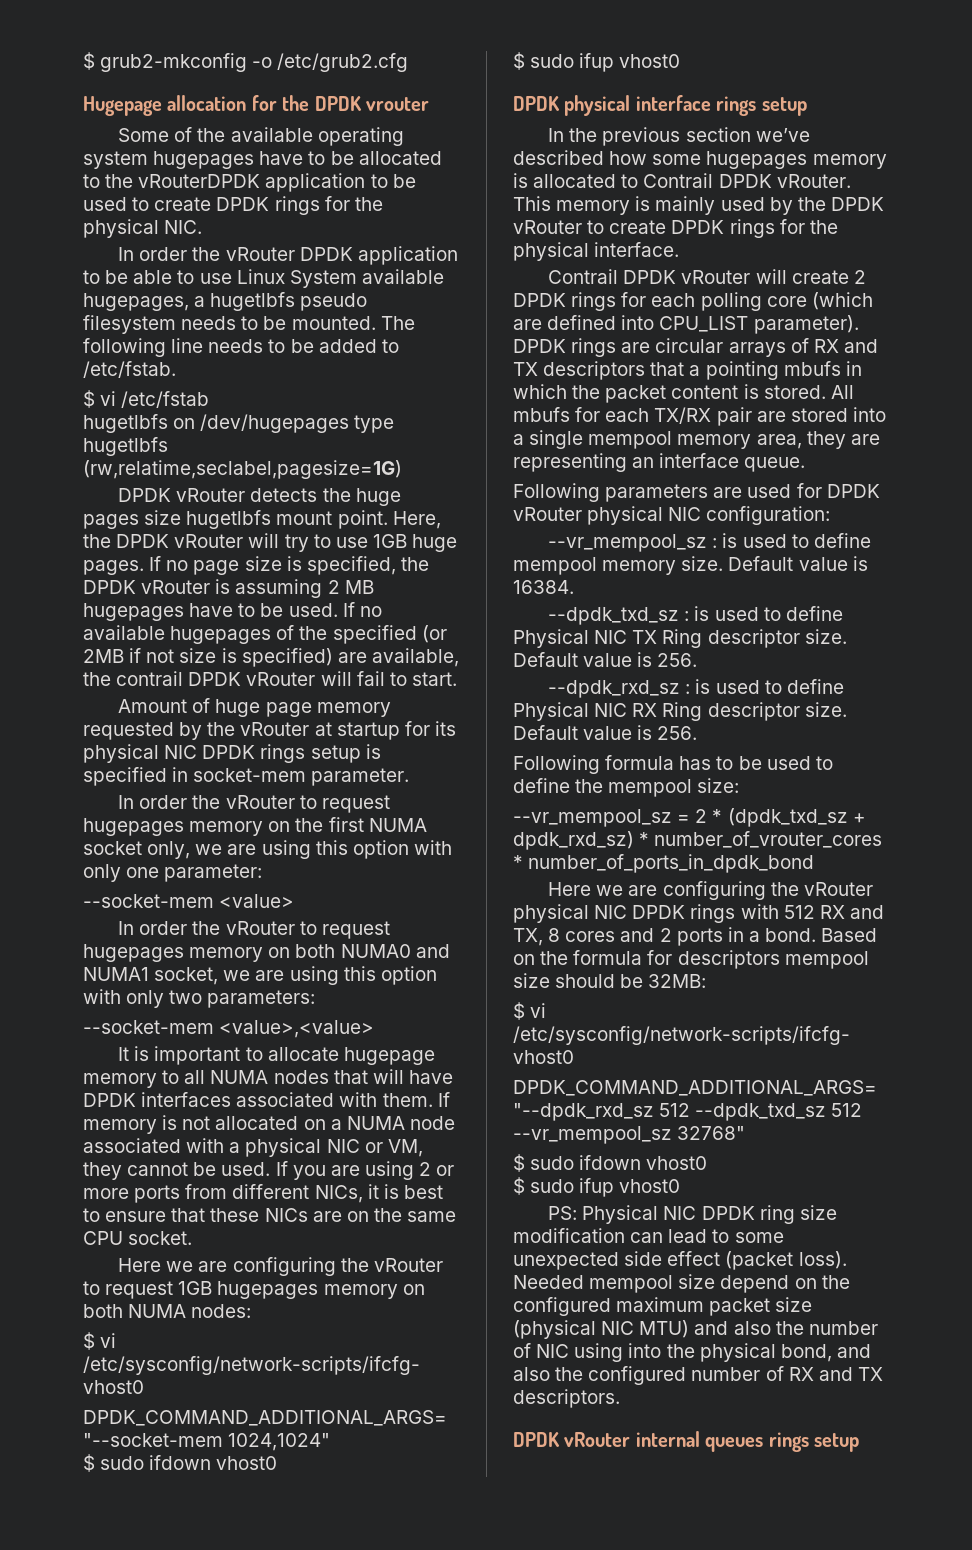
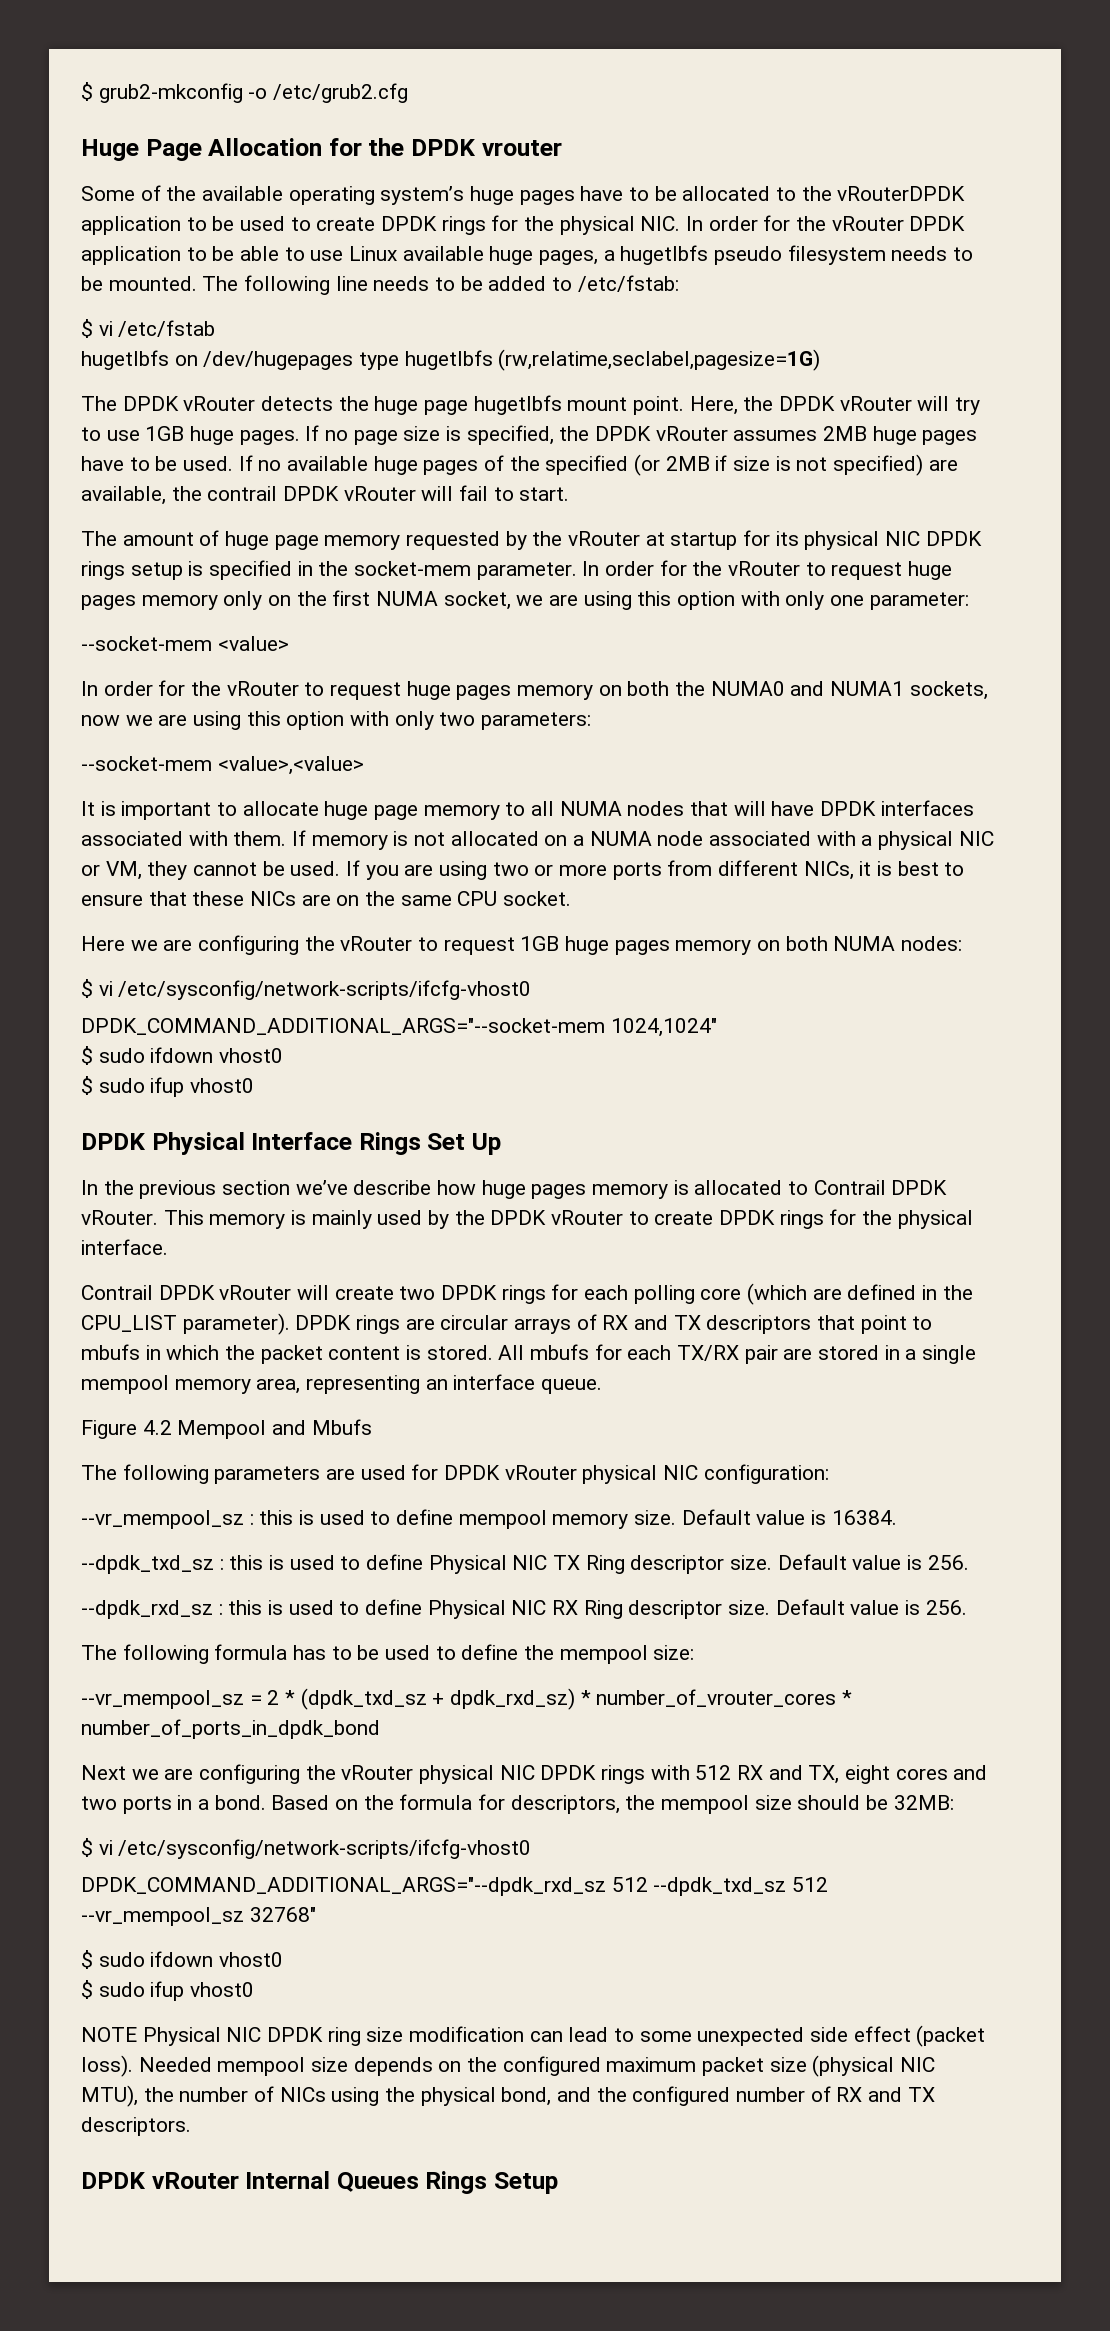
- Hugepage allocation for the DPDK vrouter
+ Huge Page Allocation for the DPDK vrouter
- Some of the available operating system hugepages have to be allocated to the vRouterDPDK application to be used to create DPDK rings for the physical NIC.
- In order the vRouter DPDK application to be able to use Linux System available hugepages, a hugetlbfs pseudo filesystem needs to be mounted.
+ Some of the available operating system’s huge pages have to be allocated to the vRouterDPDK application to be used to create DPDK rings for the physical NIC. In order for the vRouter DPDK application to be able to use Linux available huge pages, a hugetlbfs pseudo filesystem needs to be mounted.
- The following line needs to be added to /etc/fstab.
+ The following line needs to be added to /etc/fstab:
- DPDK vRouter detects the huge pages size hugetlbfs mount point.
+ The DPDK vRouter detects the huge page hugetlbfs mount point.
- If no page size is specified, the DPDK vRouter is assuming 2 MB hugepages have to be used.
+ If no page size is specified, the DPDK vRouter assumes 2MB huge pages have to be used.
- If no available hugepages of the specified (or 2MB if not size is specified) are available, the contrail DPDK vRouter will fail to start.
+ If no available huge pages of the specified (or 2MB if size is not specified) are available, the contrail DPDK vRouter will fail to start.
- Amount of huge page memory requested by the vRouter at startup for its physical NIC DPDK rings setup is specified in socket-mem parameter.
- In order the vRouter to request hugepages memory on the first NUMA socket only, we are using this option with only one parameter:
+ The amount of huge page memory requested by the vRouter at startup for its physical NIC DPDK rings setup is specified in the socket-mem parameter. In order for the vRouter to request huge pages memory only on the first NUMA socket, we are using this option with only one parameter:
- In order the vRouter to request hugepages memory on both NUMA0 and NUMA1 socket, we are using this option with only two parameters:
+ In order for the vRouter to request huge pages memory on both the NUMA0 and NUMA1 sockets, now we are using this option with only two parameters:
- It is important to allocate hugepage memory to all NUMA nodes that will have DPDK interfaces associated with them.
+ It is important to allocate huge page memory to all NUMA nodes that will have DPDK interfaces associated with them.
- If you are using 2 or more ports from different NICs, it is best to ensure that these NICs are on the same CPU socket.
+ If you are using two or more ports from different NICs, it is best to ensure that these NICs are on the same CPU socket.
- Here we are configuring the vRouter to request 1GB hugepages memory on both NUMA nodes:
+ Here we are configuring the vRouter to request 1GB huge pages memory on both NUMA nodes:
- DPDK physical interface rings setup
+ DPDK Physical Interface Rings Set Up
- In the previous section we’ve described how some hugepages memory is allocated to Contrail DPDK vRouter.
+ In the previous section we’ve describe how huge pages memory is allocated to Contrail DPDK vRouter.
- Contrail DPDK vRouter will create 2 DPDK rings for each polling core (which are defined into CPU_LIST parameter).
+ Contrail DPDK vRouter will create two DPDK rings for each polling core (which are defined in the CPU_LIST parameter).
- DPDK rings are circular arrays of RX and TX descriptors that a pointing mbufs in which the packet content is stored.
+ DPDK rings are circular arrays of RX and TX descriptors that point to mbufs in which the packet content is stored.
- All mbufs for each TX/RX pair are stored into a single mempool memory area, they are representing an interface queue.
+ All mbufs for each TX/RX pair are stored in a single mempool memory area, representing an interface queue.
- Following parameters are used for DPDK vRouter physical NIC configuration:
+ Figure 4.2 Mempool and Mbufs
+ The following parameters are used for DPDK vRouter physical NIC configuration:
- --vr_mempool_sz : is used to define mempool memory size.
+ --vr_mempool_sz : this is used to define mempool memory size.
- --dpdk_txd_sz : is used to define Physical NIC TX Ring descriptor size.
+ --dpdk_txd_sz : this is used to define Physical NIC TX Ring descriptor size.
- --dpdk_rxd_sz : is used to define Physical NIC RX Ring descriptor size.
+ --dpdk_rxd_sz : this is used to define Physical NIC RX Ring descriptor size.
- Following formula has to be used to define the mempool size:
+ The following formula has to be used to define the mempool size:
- Here we are configuring the vRouter physical NIC DPDK rings with 512 RX and TX, 8 cores and 2 ports in a bond.
+ Next we are configuring the vRouter physical NIC DPDK rings with 512 RX and TX, eight cores and two ports in a bond.
- Based on the formula for descriptors mempool size should be 32MB:
+ Based on the formula for descriptors, the mempool size should be 32MB:
- PS: Physical NIC DPDK ring size modification can lead to some unexpected side effect (packet loss).
+ NOTE Physical NIC DPDK ring size modification can lead to some unexpected side effect (packet loss).
- Needed mempool size depend on the configured maximum packet size (physical NIC MTU) and also the number of NIC using into the physical bond, and also the configured number of RX and TX descriptors.
+ Needed mempool size depends on the configured maximum packet size (physical NIC MTU), the number of NICs using the physical bond, and the configured number of RX and TX descriptors.
- DPDK vRouter internal queues rings setup
+ DPDK vRouter Internal Queues Rings Setup

